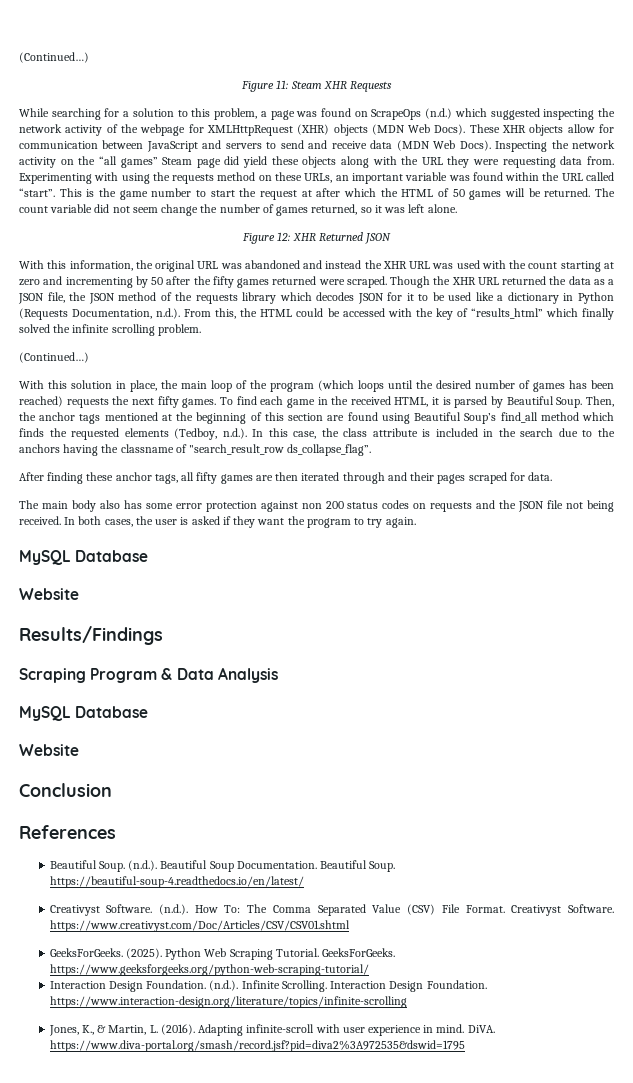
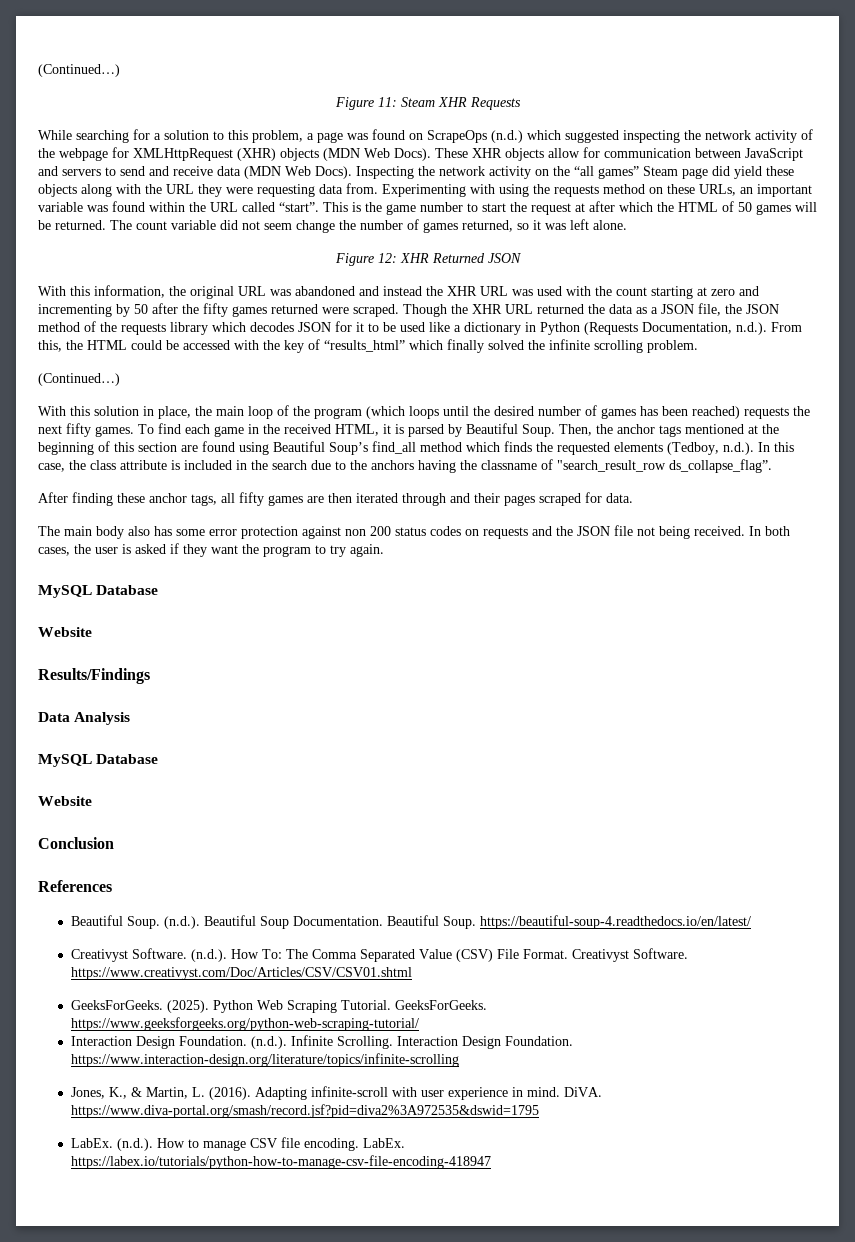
- Scraping Program & Data Analysis
+ Data Analysis
+ LabEx. (n.d.). How to manage CSV file encoding. LabEx. https://labex.io/tutorials/python-how-to-manage-csv-file-encoding-418947

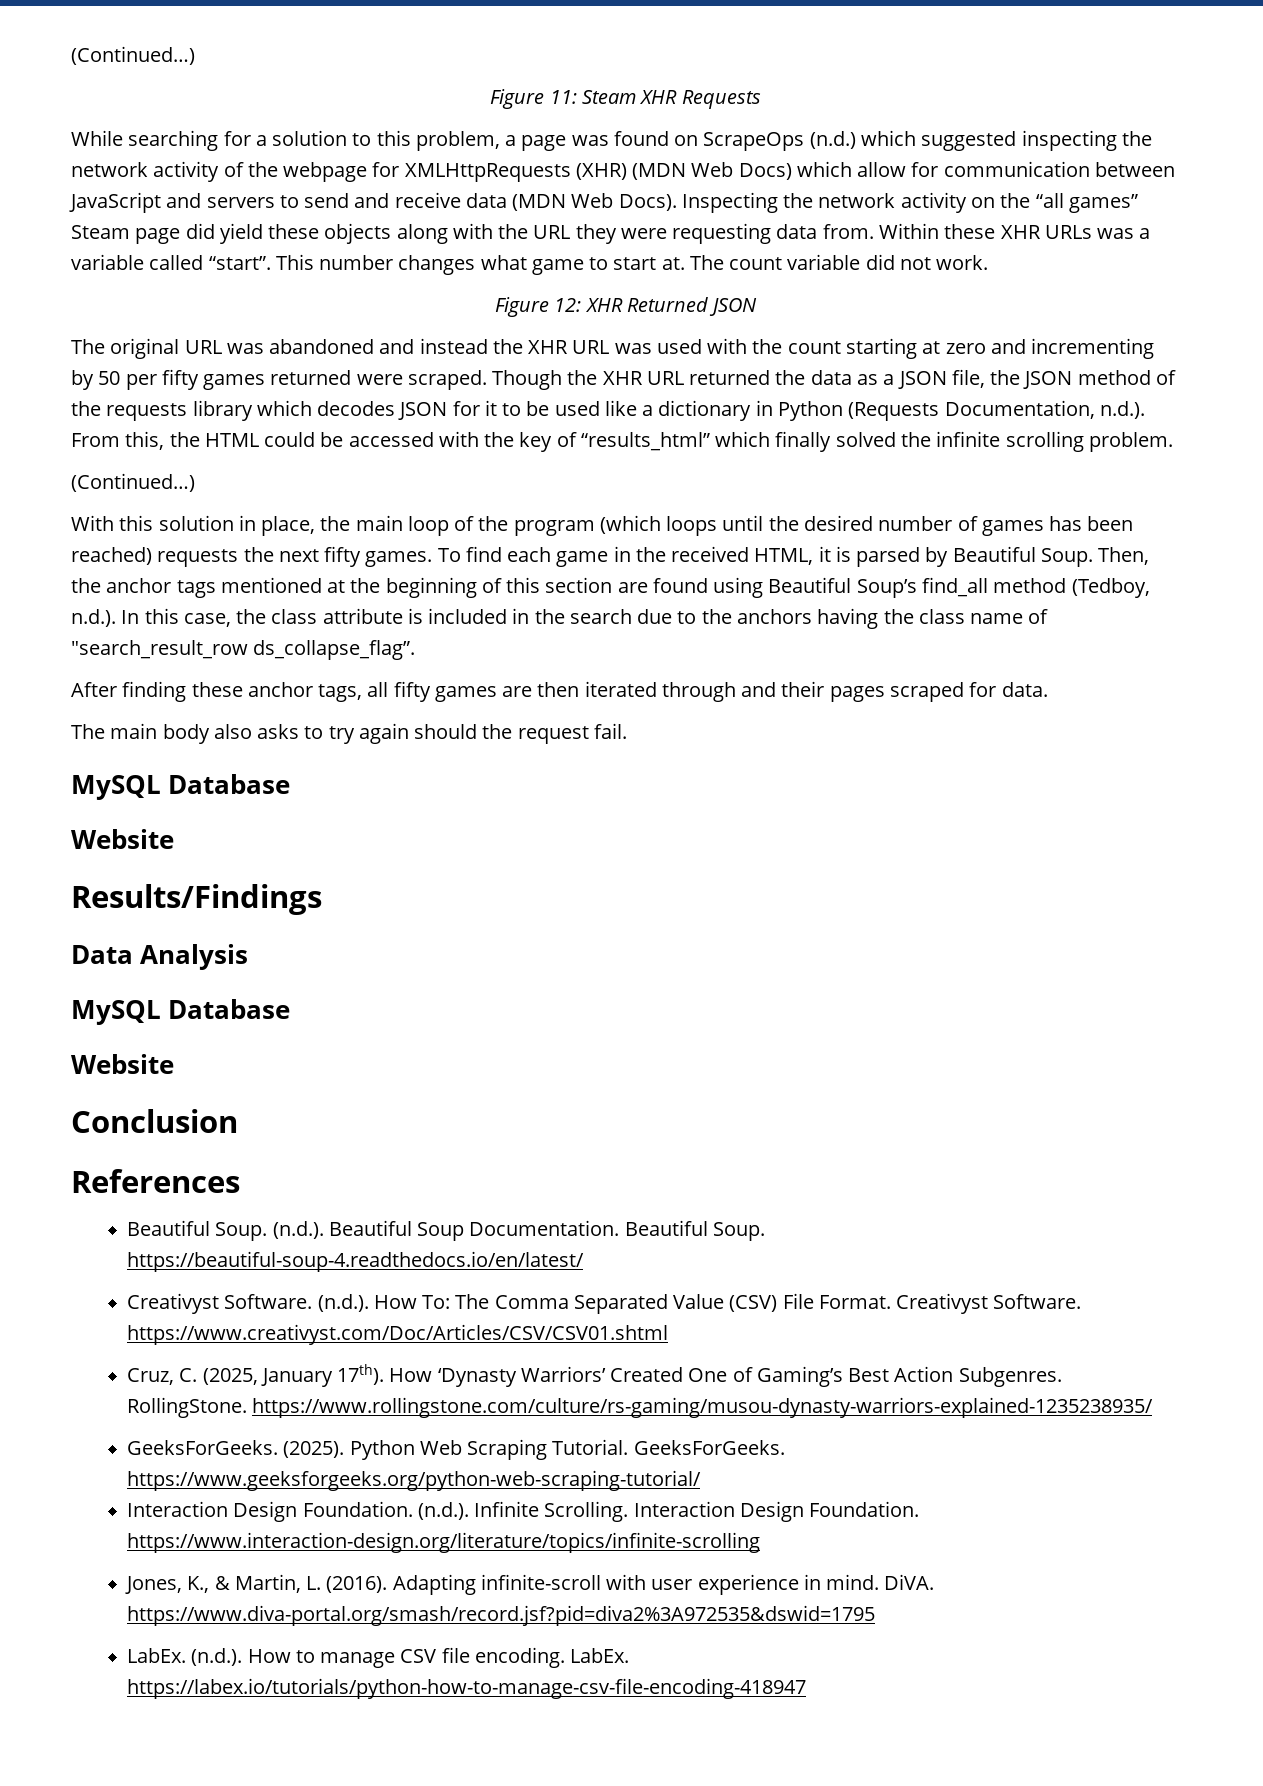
- While searching for a solution to this problem, a page was found on ScrapeOps (n.d.) which suggested inspecting the network activity of the webpage for XMLHttpRequest (XHR) objects (MDN Web Docs). These XHR objects allow for communication between JavaScript and servers to send and receive data (MDN Web Docs).
+ While searching for a solution to this problem, a page was found on ScrapeOps (n.d.) which suggested inspecting the network activity of the webpage for XMLHttpRequests (XHR) (MDN Web Docs) which allow for communication between JavaScript and servers to send and receive data (MDN Web Docs).
- Experimenting with using the requests method on these URLs, an important variable was found within the URL called “start”. This is the game number to start the request at after which the HTML of 50 games will be returned.
+ Within these XHR URLs was a variable called “start”. This number changes what game to start at.
- The count variable did not seem change the number of games returned, so it was left alone.
+ The count variable did not work.
- With this information, the original URL was abandoned and instead the XHR URL was used with the count starting at zero and incrementing by 50 after the fifty games returned were scraped.
+ The original URL was abandoned and instead the XHR URL was used with the count starting at zero and incrementing by 50 per fifty games returned were scraped.
- Then, the anchor tags mentioned at the beginning of this section are found using Beautiful Soup’s find_all method which finds the requested elements (Tedboy, n.d.). In this case, the class attribute is included in the search due to the anchors having the classname of "search_result_row ds_collapse_flag”.
+ Then, the anchor tags mentioned at the beginning of this section are found using Beautiful Soup’s find_all method (Tedboy, n.d.). In this case, the class attribute is included in the search due to the anchors having the class name of "search_result_row ds_collapse_flag”.
- The main body also has some error protection against non 200 status codes on requests and the JSON file not being received. In both cases, the user is asked if they want the program to try again.
+ The main body also asks to try again should the request fail.
+ Cruz, C. (2025, January 17th). How ‘Dynasty Warriors’ Created One of Gaming’s Best Action Subgenres. RollingStone. https://www.rollingstone.com/culture/rs-gaming/musou-dynasty-warriors-explained-1235238935/

